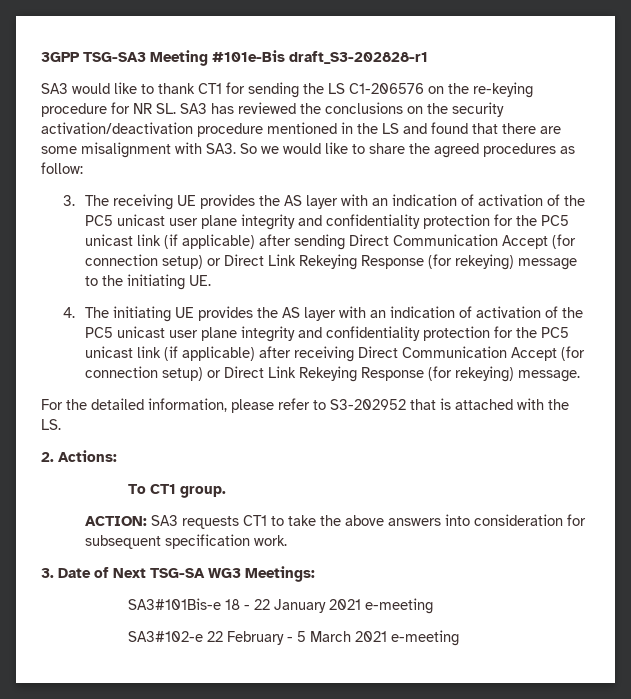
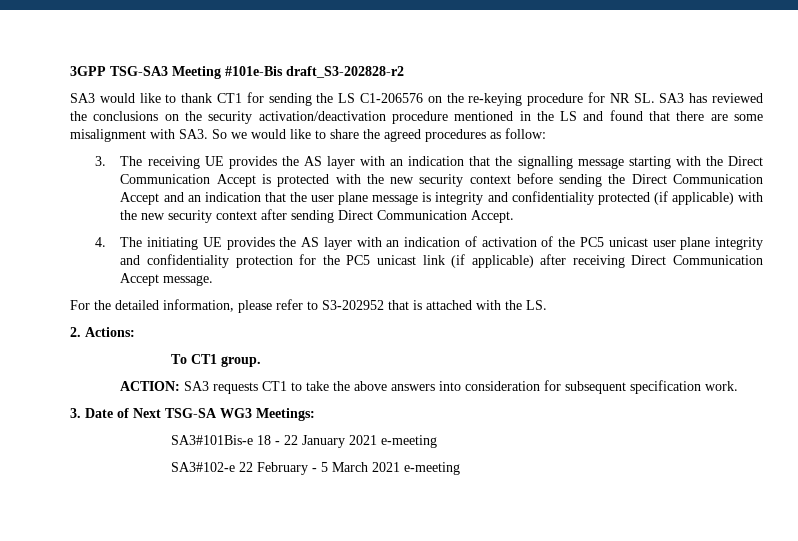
- 3GPP TSG-SA3 Meeting #101e-Bis draft_S3-202828-r1
+ 3GPP TSG-SA3 Meeting #101e-Bis draft_S3-202828-r2
- 3. The receiving UE provides the AS layer with an indication of activation of the PC5 unicast user plane integrity and confidentiality protection for the PC5 unicast link (if applicable) after sending Direct Communication Accept (for connection setup) or Direct Link Rekeying Response (for rekeying) message to the initiating UE.
+ 3. The receiving UE provides the AS layer with an indication that the signalling message starting with the Direct Communication Accept is protected with the new security context before sending the Direct Communication Accept and an indication that the user plane message is integrity and confidentiality protected (if applicable) with the new security context after sending Direct Communication Accept.
- 4. The initiating UE provides the AS layer with an indication of activation of the PC5 unicast user plane integrity and confidentiality protection for the PC5 unicast link (if applicable) after receiving Direct Communication Accept (for connection setup) or Direct Link Rekeying Response (for rekeying) message.
+ 4. The initiating UE provides the AS layer with an indication of activation of the PC5 unicast user plane integrity and confidentiality protection for the PC5 unicast link (if applicable) after receiving Direct Communication Accept message.

